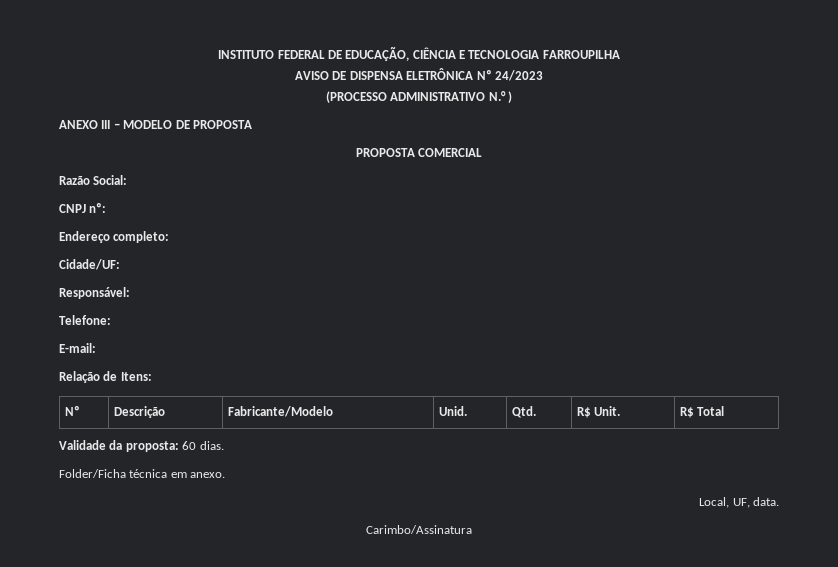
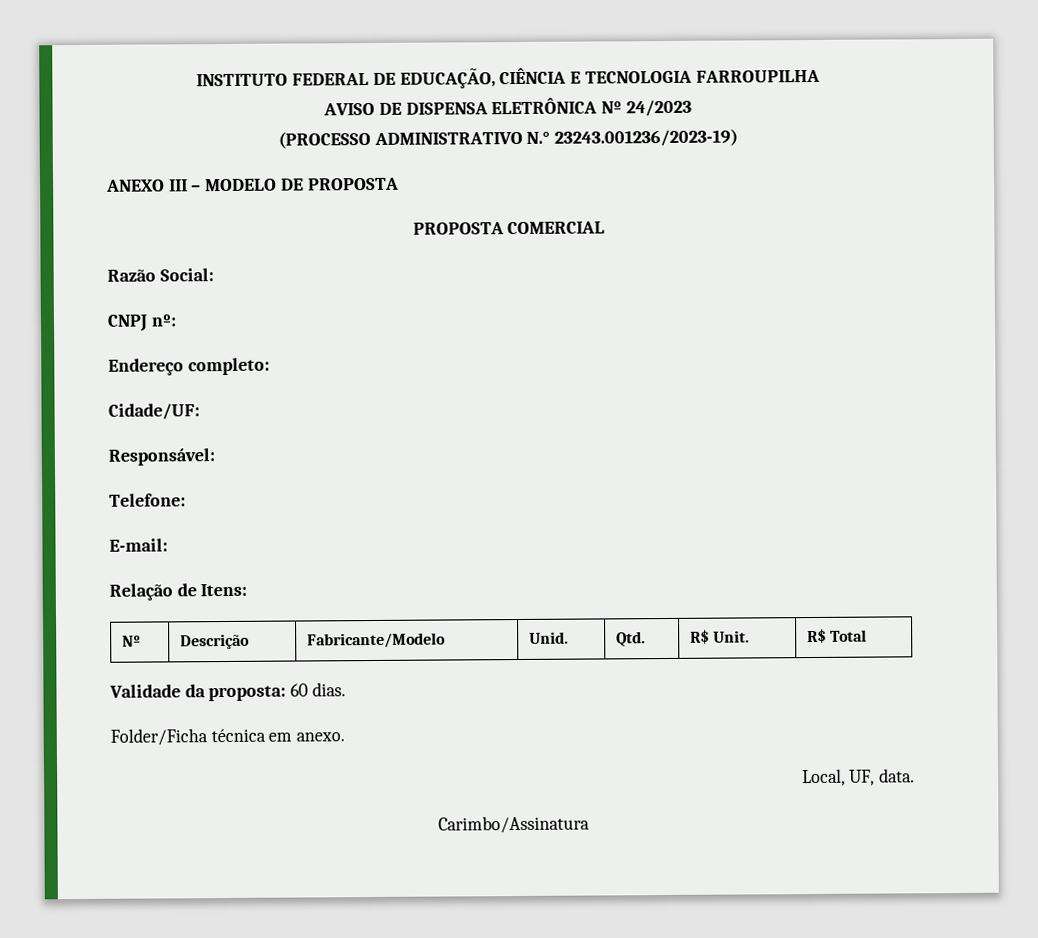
- (PROCESSO ADMINISTRATIVO N.° )
+ (PROCESSO ADMINISTRATIVO N.° 23243.001236/2023-19)

